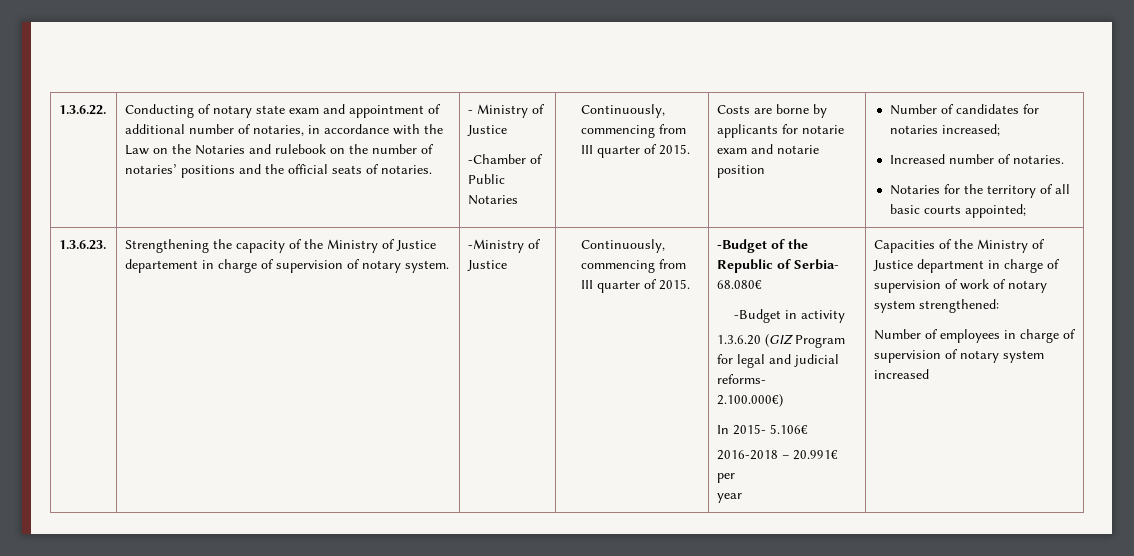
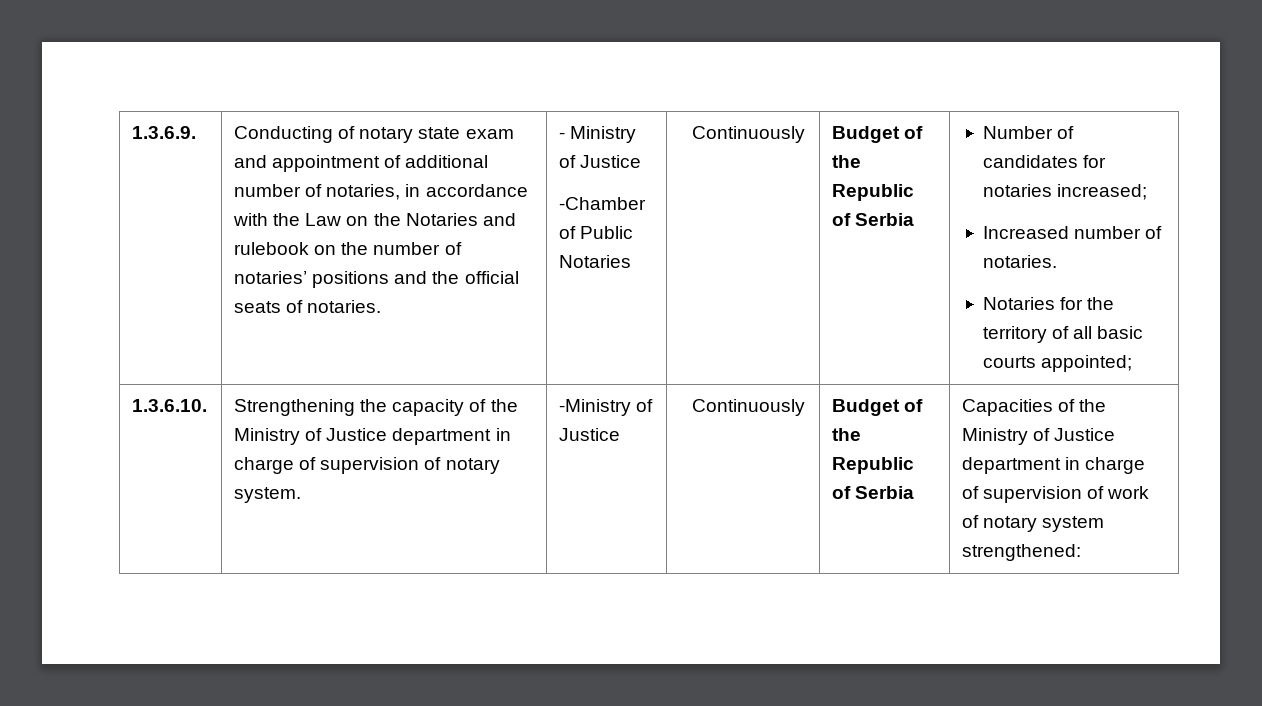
- 1.3.6.22.
+ 1.3.6.9.
- -Chamber of Public Notaries | Continuously, commencing from III quarter of 2015. | Costs are borne by applicants for notarie exam and notarie position
+ -Chamber of Public Notaries | Continuously | Budget of the Republic of Serbia
- 1.3.6.23.
+ 1.3.6.10.
- Strengthening the capacity of the Ministry of Justice departement in charge of supervision of notary system.
+ Strengthening the capacity of the Ministry of Justice department in charge of supervision of notary system.
- -Ministry of Justice | Continuously, commencing from III quarter of 2015. | -Budget of the Republic of Serbia- 68.080€
- -Budget in activity
- 1.3.6.20 (GIZ Program for legal and judicial reforms-
- 2.100.000€)
- In 2015- 5.106€
- 2016-2018 – 20.991€ per
- year
+ -Ministry of Justice | Continuously | Budget of the Republic of Serbia
- Number of employees in charge of supervision of notary system increased

